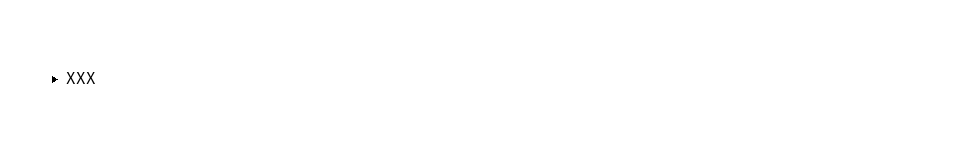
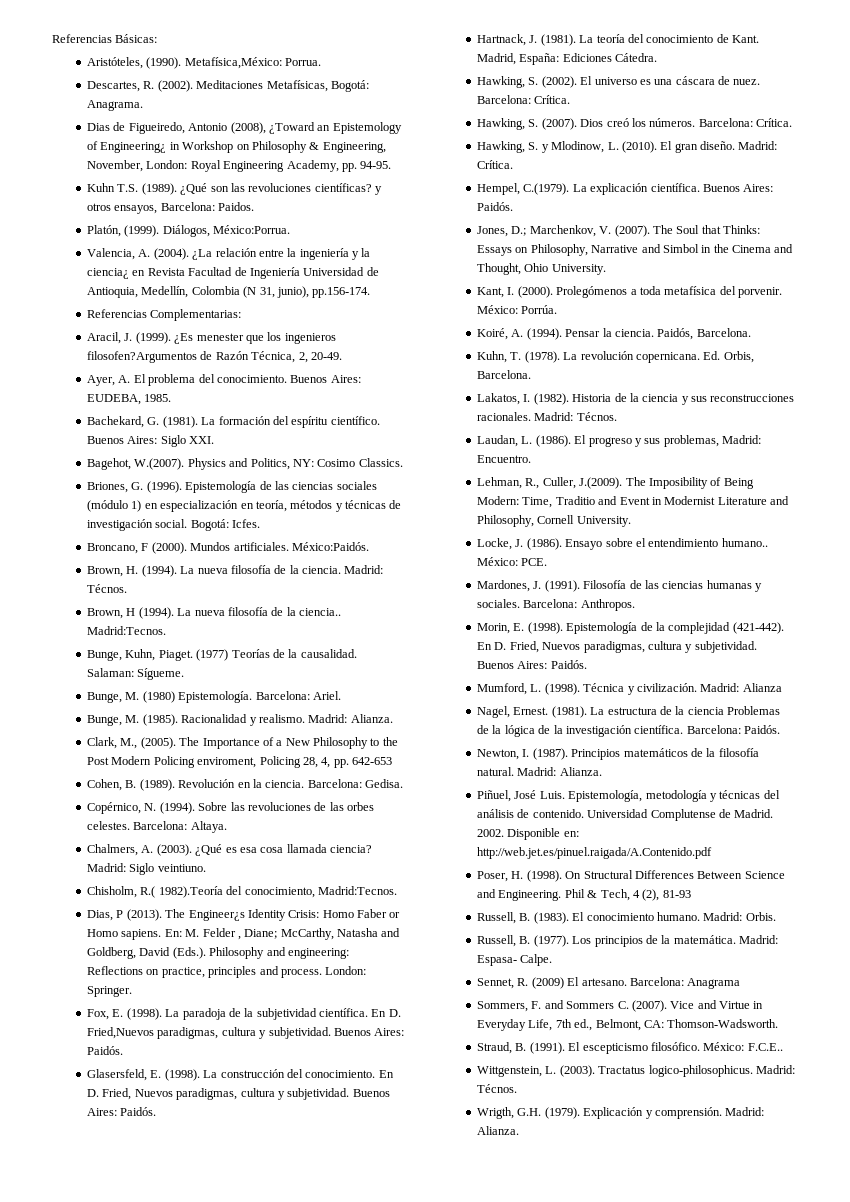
- XXX
+ Referencias Básicas:
+ Aristóteles, (1990). Metafísica,México: Porrua.
+ Descartes, R. (2002). Meditaciones Metafísicas, Bogotá: Anagrama.
+ Dias de Figueiredo, Antonio (2008), ¿Toward an Epistemology of Engineering¿ in Workshop on Philosophy & Engineering, November, London: Royal Engineering Academy, pp. 94-95.
+ Kuhn T.S. (1989). ¿Qué son las revoluciones científicas? y otros ensayos, Barcelona: Paidos.
+ Platón, (1999). Diálogos, México:Porrua.
+ Valencia, A. (2004). ¿La relación entre la ingeniería y la ciencia¿ en Revista Facultad de Ingeniería Universidad de Antioquia, Medellín, Colombia (N 31, junio), pp.156-174.
+ Referencias Complementarias:
+ Aracil, J. (1999). ¿Es menester que los ingenieros filosofen?Argumentos de Razón Técnica, 2, 20-49.
+ Ayer, A. El problema del conocimiento. Buenos Aires: EUDEBA, 1985.
+ Bachekard, G. (1981). La formación del espíritu científico. Buenos Aires: Siglo XXI.
+ Bagehot, W.(2007). Physics and Politics, NY: Cosimo Classics.
+ Briones, G. (1996). Epistemología de las ciencias sociales (módulo 1) en especialización en teoría, métodos y técnicas de investigación social. Bogotá: Icfes.
+ Broncano, F (2000). Mundos artificiales. México:Paidós.
+ Brown, H. (1994). La nueva filosofía de la ciencia. Madrid: Técnos.
+ Brown, H (1994). La nueva filosofía de la ciencia.. Madrid:Tecnos.
+ Bunge, Kuhn, Piaget. (1977) Teorías de la causalidad. Salaman: Sígueme.
+ Bunge, M. (1980) Epistemología. Barcelona: Ariel.
+ Bunge, M. (1985). Racionalidad y realismo. Madrid: Alianza.
+ Clark, M., (2005). The Importance of a New Philosophy to the Post Modern Policing enviroment, Policing 28, 4, pp. 642-653
+ Cohen, B. (1989). Revolución en la ciencia. Barcelona: Gedisa.
+ Copérnico, N. (1994). Sobre las revoluciones de las orbes celestes. Barcelona: Altaya.
+ Chalmers, A. (2003). ¿Qué es esa cosa llamada ciencia? Madrid: Siglo veintiuno.
+ Chisholm, R.( 1982).Teoría del conocimiento, Madrid:Tecnos.
+ Dias, P (2013). The Engineer¿s Identity Crisis: Homo Faber or Homo sapiens. En: M. Felder , Diane; McCarthy, Natasha and Goldberg, David (Eds.). Philosophy and engineering: Reflections on practice, principles and process. London: Springer.
+ Fox, E. (1998). La paradoja de la subjetividad científica. En D. Fried,Nuevos paradigmas, cultura y subjetividad. Buenos Aires: Paidós.
+ Glasersfeld, E. (1998). La construcción del conocimiento. En D. Fried, Nuevos paradigmas, cultura y subjetividad. Buenos Aires: Paidós.
+ Hartnack, J. (1981). La teoría del conocimiento de Kant. Madrid, España: Ediciones Cátedra.
+ Hawking, S. (2002). El universo es una cáscara de nuez. Barcelona: Crítica.
+ Hawking, S. (2007). Dios creó los números. Barcelona: Crítica.
+ Hawking, S. y Mlodinow, L. (2010). El gran diseño. Madrid: Crítica.
+ Hempel, C.(1979). La explicación científica. Buenos Aires: Paidós.
+ Jones, D.; Marchenkov, V. (2007). The Soul that Thinks: Essays on Philosophy, Narrative and Simbol in the Cinema and Thought, Ohio University.
+ Kant, I. (2000). Prolegómenos a toda metafísica del porvenir. México: Porrúa.
+ Koiré, A. (1994). Pensar la ciencia. Paidós, Barcelona.
+ Kuhn, T. (1978). La revolución copernicana. Ed. Orbis, Barcelona.
+ Lakatos, I. (1982). Historia de la ciencia y sus reconstrucciones racionales. Madrid: Técnos.
+ Laudan, L. (1986). El progreso y sus problemas, Madrid: Encuentro.
+ Lehman, R., Culler, J.(2009). The Imposibility of Being Modern: Time, Traditio and Event in Modernist Literature and Philosophy, Cornell University.
+ Locke, J. (1986). Ensayo sobre el entendimiento humano.. México: PCE.
+ Mardones, J. (1991). Filosofía de las ciencias humanas y sociales. Barcelona: Anthropos.
+ Morin, E. (1998). Epistemología de la complejidad (421-442). En D. Fried, Nuevos paradigmas, cultura y subjetividad. Buenos Aires: Paidós.
+ Mumford, L. (1998). Técnica y civilización. Madrid: Alianza
+ Nagel, Ernest. (1981). La estructura de la ciencia Problemas de la lógica de la investigación científica. Barcelona: Paidós.
+ Newton, I. (1987). Principios matemáticos de la filosofía natural. Madrid: Alianza.
+ Piñuel, José Luis. Epistemología, metodología y técnicas del análisis de contenido. Universidad Complutense de Madrid. 2002. Disponible en: http://web.jet.es/pinuel.raigada/A.Contenido.pdf
+ Poser, H. (1998). On Structural Differences Between Science and Engineering. Phil & Tech, 4 (2), 81-93
+ Russell, B. (1983). El conocimiento humano. Madrid: Orbis.
+ Russell, B. (1977). Los principios de la matemática. Madrid: Espasa- Calpe.
+ Sennet, R. (2009) El artesano. Barcelona: Anagrama
+ Sommers, F. and Sommers C. (2007). Vice and Virtue in Everyday Life, 7th ed., Belmont, CA: Thomson-Wadsworth.
+ Straud, B. (1991). El escepticismo filosófico. México: F.C.E..
+ Wittgenstein, L. (2003). Tractatus logico-philosophicus. Madrid: Técnos.
+ Wrigth, G.H. (1979). Explicación y comprensión. Madrid: Alianza.

